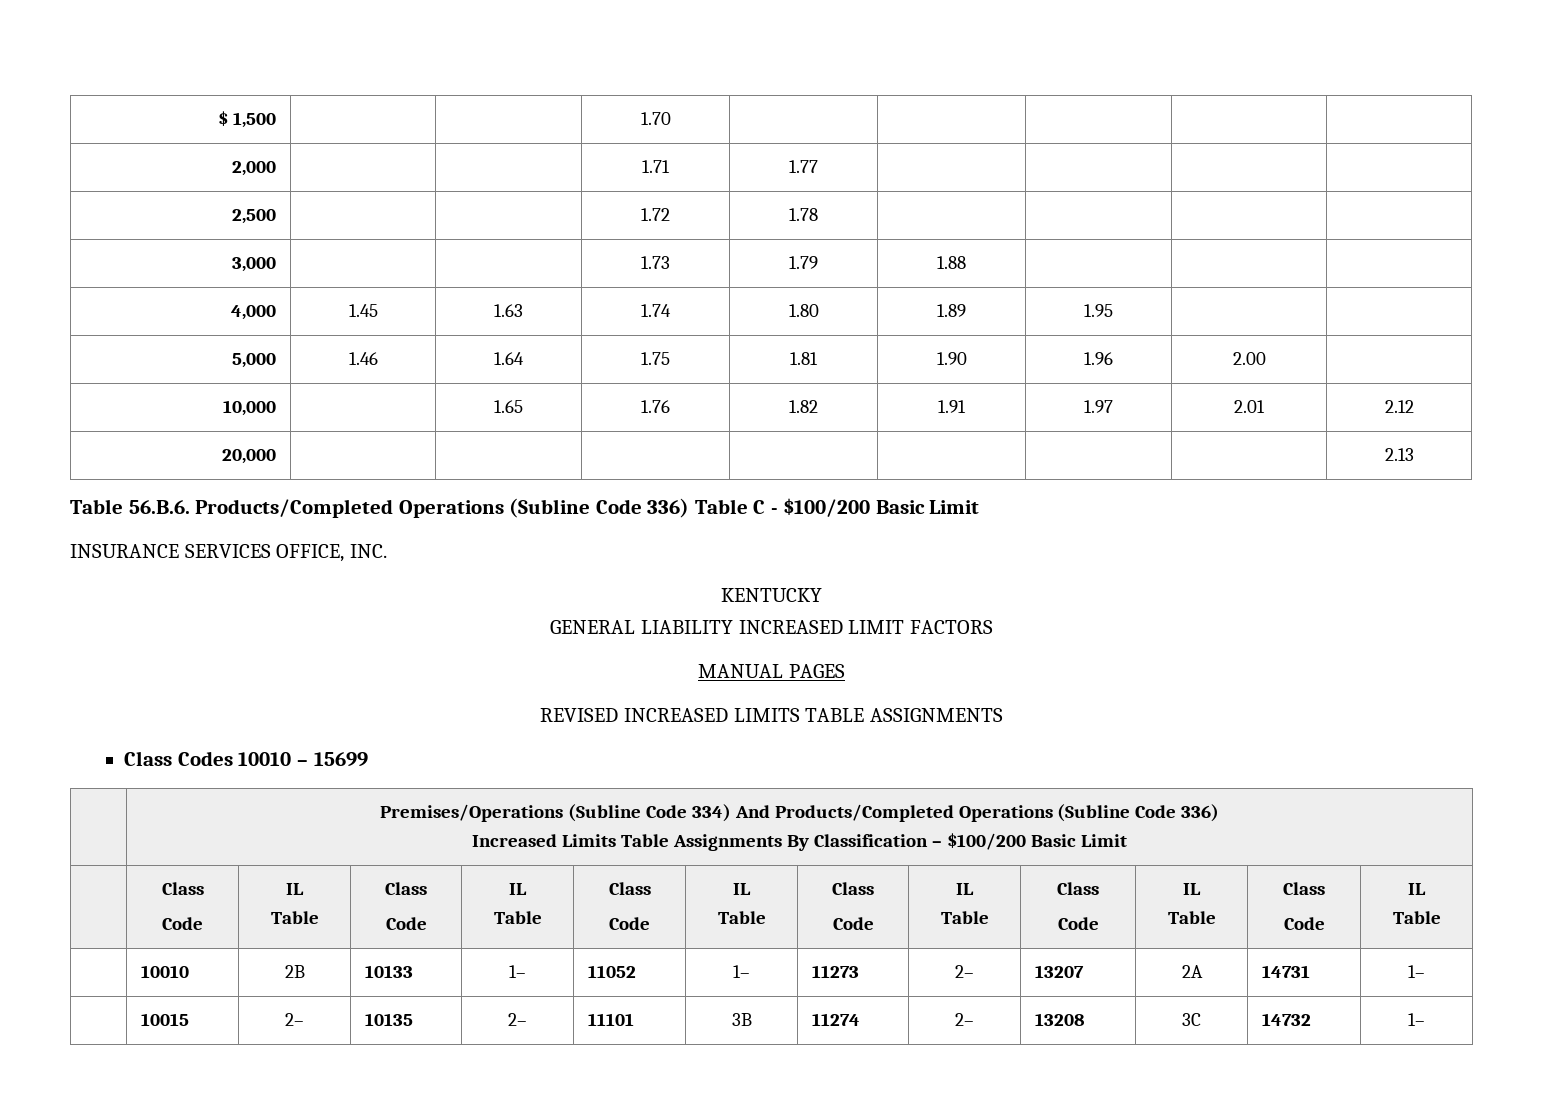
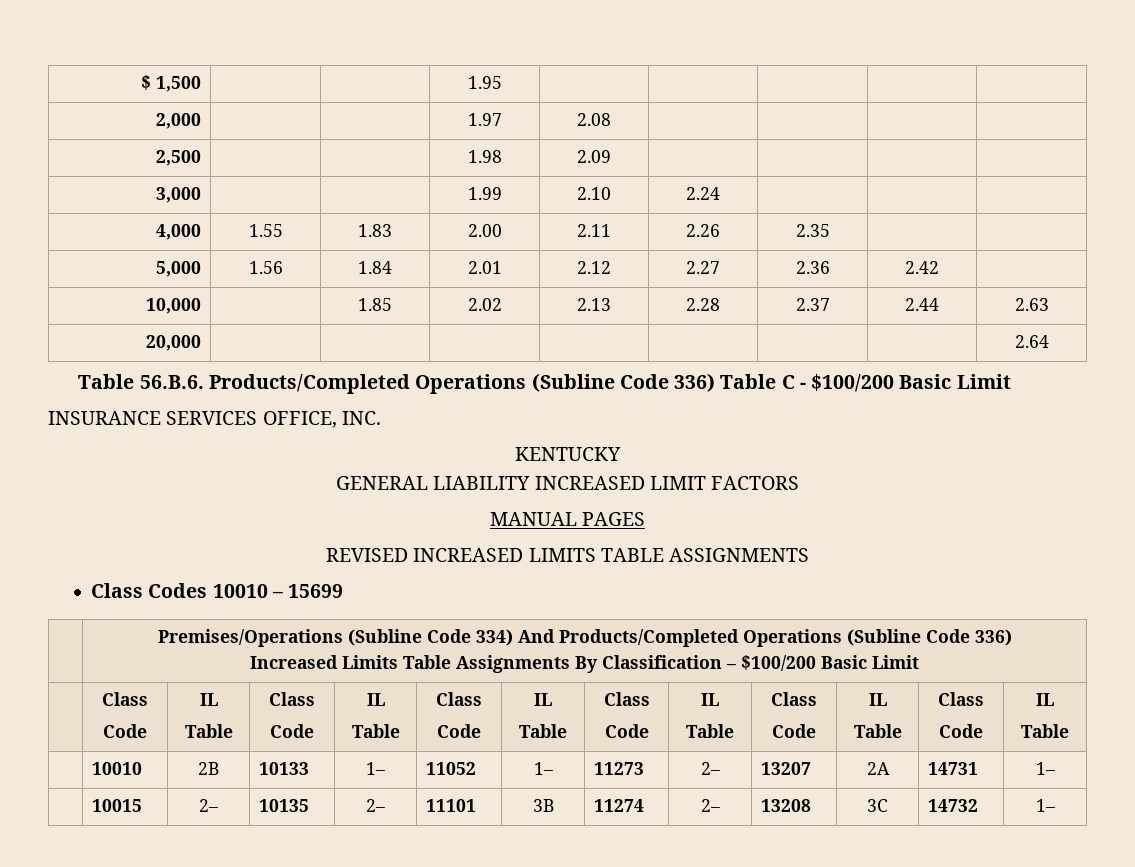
- $ 1,500 | | | 1.70 | | | | |
+ $ 1,500 | | | 1.95 | | | | |
- 2,000 | | | 1.71 | 1.77 | | | |
+ 2,000 | | | 1.97 | 2.08 | | | |
- 2,500 | | | 1.72 | 1.78 | | | |
+ 2,500 | | | 1.98 | 2.09 | | | |
- 3,000 | | | 1.73 | 1.79 | 1.88 | | |
- 4,000 | 1.45 | 1.63 | 1.74 | 1.80 | 1.89 | 1.95 | |
- 5,000 | 1.46 | 1.64 | 1.75 | 1.81 | 1.90 | 1.96 | 2.00 |
- 10,000 | | 1.65 | 1.76 | 1.82 | 1.91 | 1.97 | 2.01 | 2.12
+ 3,000 | | | 1.99 | 2.10 | 2.24 | | |
+ 4,000 | 1.55 | 1.83 | 2.00 | 2.11 | 2.26 | 2.35 | |
+ 5,000 | 1.56 | 1.84 | 2.01 | 2.12 | 2.27 | 2.36 | 2.42 |
+ 10,000 | | 1.85 | 2.02 | 2.13 | 2.28 | 2.37 | 2.44 | 2.63
- 20,000 | | | | | | | | 2.13
+ 20,000 | | | | | | | | 2.64

